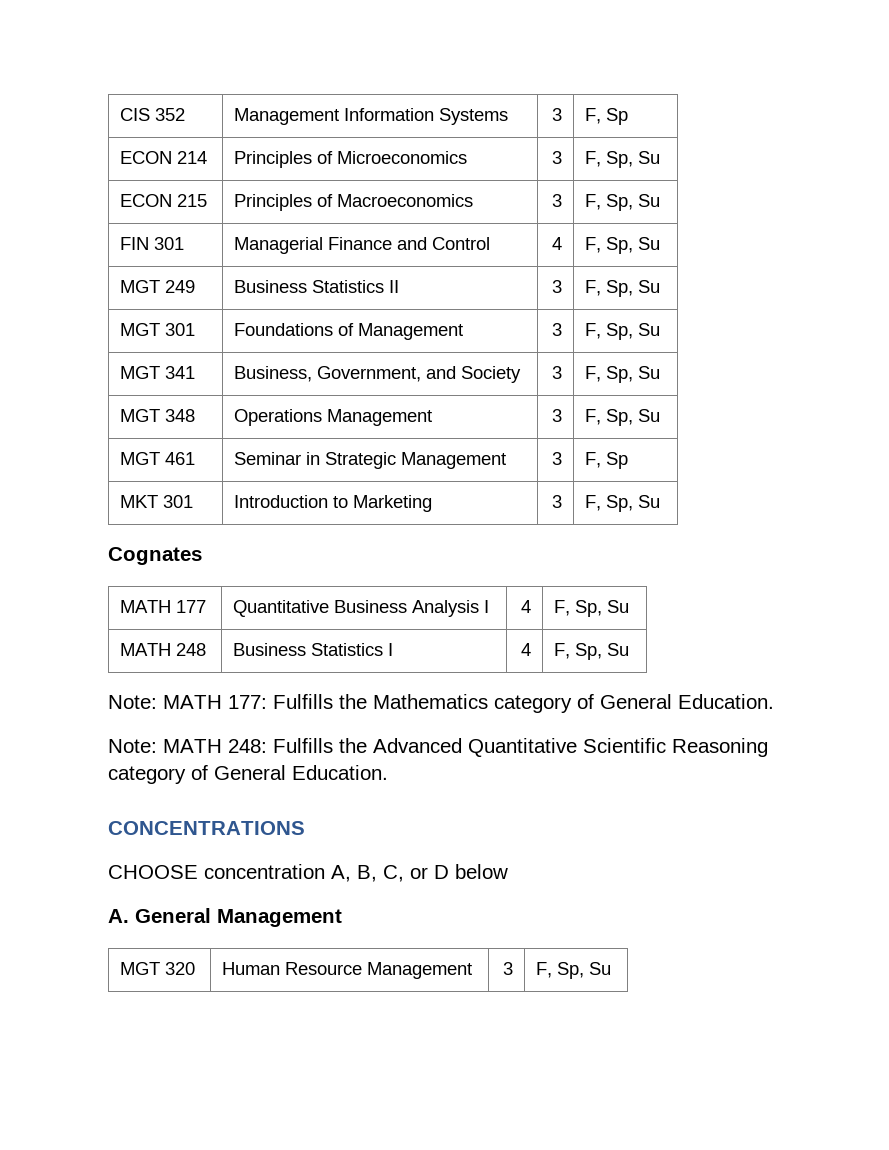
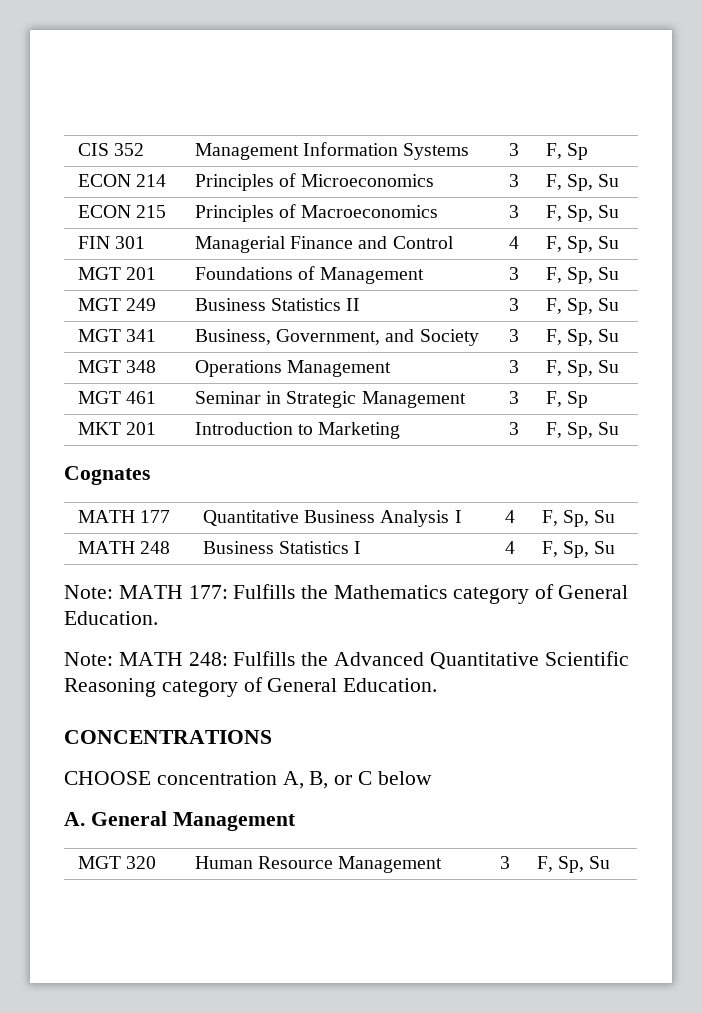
+ MGT 201 | Foundations of Management | 3 | F, Sp, Su
  MGT 249 | Business Statistics II | 3 | F, Sp, Su
- MGT 301 | Foundations of Management | 3 | F, Sp, Su
- MKT 301 | Introduction to Marketing | 3 | F, Sp, Su
+ MKT 201 | Introduction to Marketing | 3 | F, Sp, Su
- CHOOSE concentration A, B, C, or D below
+ CHOOSE concentration A, B, or C below

